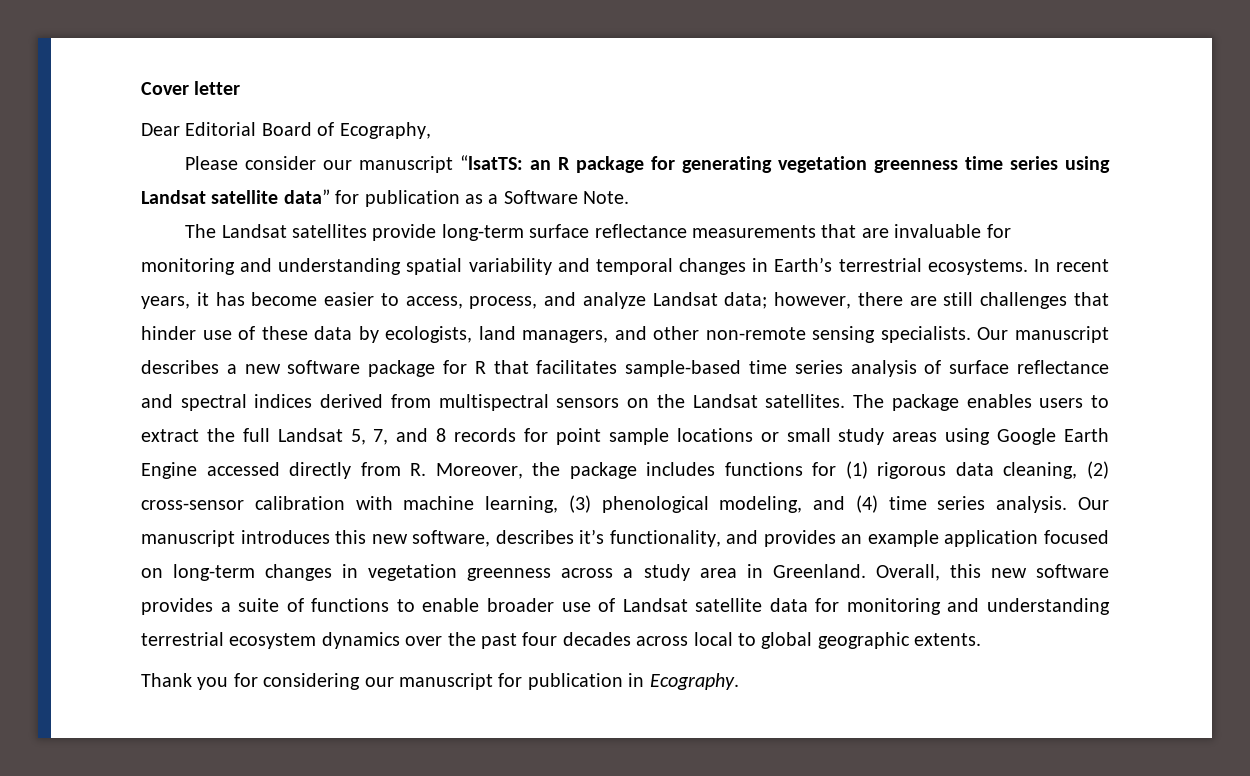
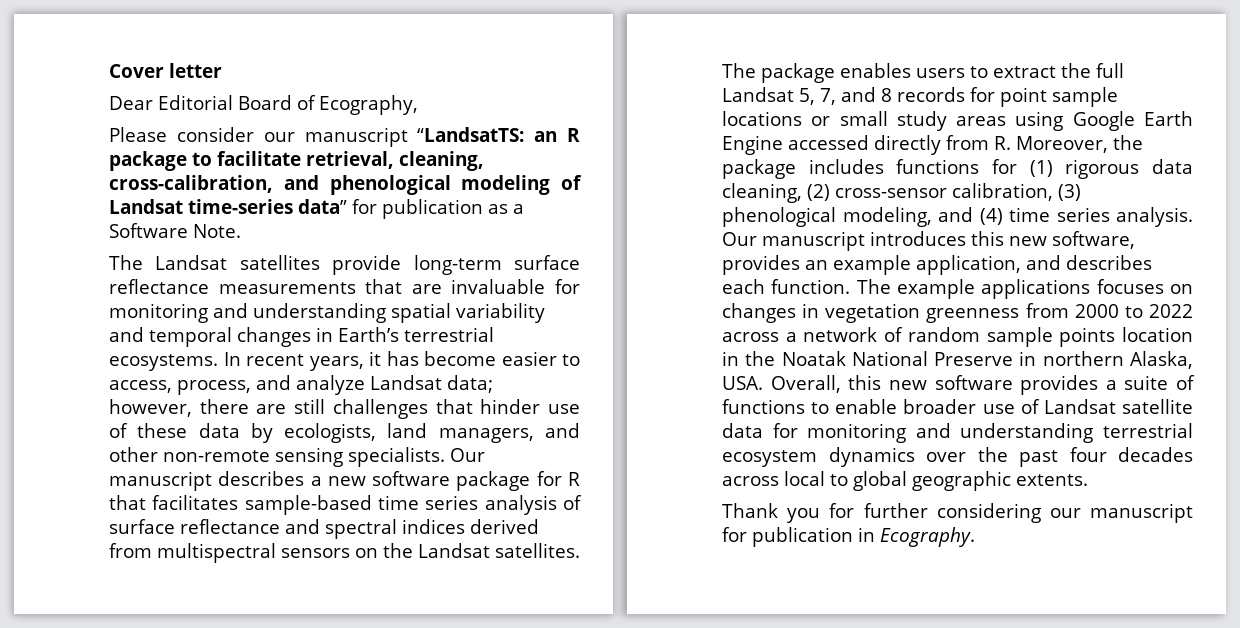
- Please consider our manuscript “lsatTS: an R package for generating vegetation greenness time series using Landsat satellite data” for publication as a Software Note.
+ Please consider our manuscript “LandsatTS: an R package to facilitate retrieval, cleaning, cross-calibration, and phenological modeling of Landsat time-series data” for publication as a Software Note.
- The package enables users to extract the full Landsat 5, 7, and 8 records for point sample locations or small study areas using Google Earth Engine accessed directly from R. Moreover, the package includes functions for (1) rigorous data cleaning, (2) cross-sensor calibration with machine learning, (3) phenological modeling, and (4) time series analysis.
+ The package enables users to extract the full Landsat 5, 7, and 8 records for point sample locations or small study areas using Google Earth Engine accessed directly from R. Moreover, the package includes functions for (1) rigorous data cleaning, (2) cross-sensor calibration, (3) phenological modeling, and (4) time series analysis.
- Our manuscript introduces this new software, describes it’s functionality, and provides an example application focused on long-term changes in vegetation greenness across a study area in Greenland. Overall, this new software provides a suite of functions to enable broader use of Landsat satellite data for monitoring and understanding terrestrial ecosystem dynamics over the past four decades across local to global geographic extents.
+ Our manuscript introduces this new software, provides an example application, and describes each function. The example applications focuses on changes in vegetation greenness from 2000 to 2022 across a network of random sample points location in the Noatak National Preserve in northern Alaska, USA. Overall, this new software provides a suite of functions to enable broader use of Landsat satellite data for monitoring and understanding terrestrial ecosystem dynamics over the past four decades across local to global geographic extents.
- Thank you for considering our manuscript for publication in Ecography.
+ Thank you for further considering our manuscript for publication in Ecography.

